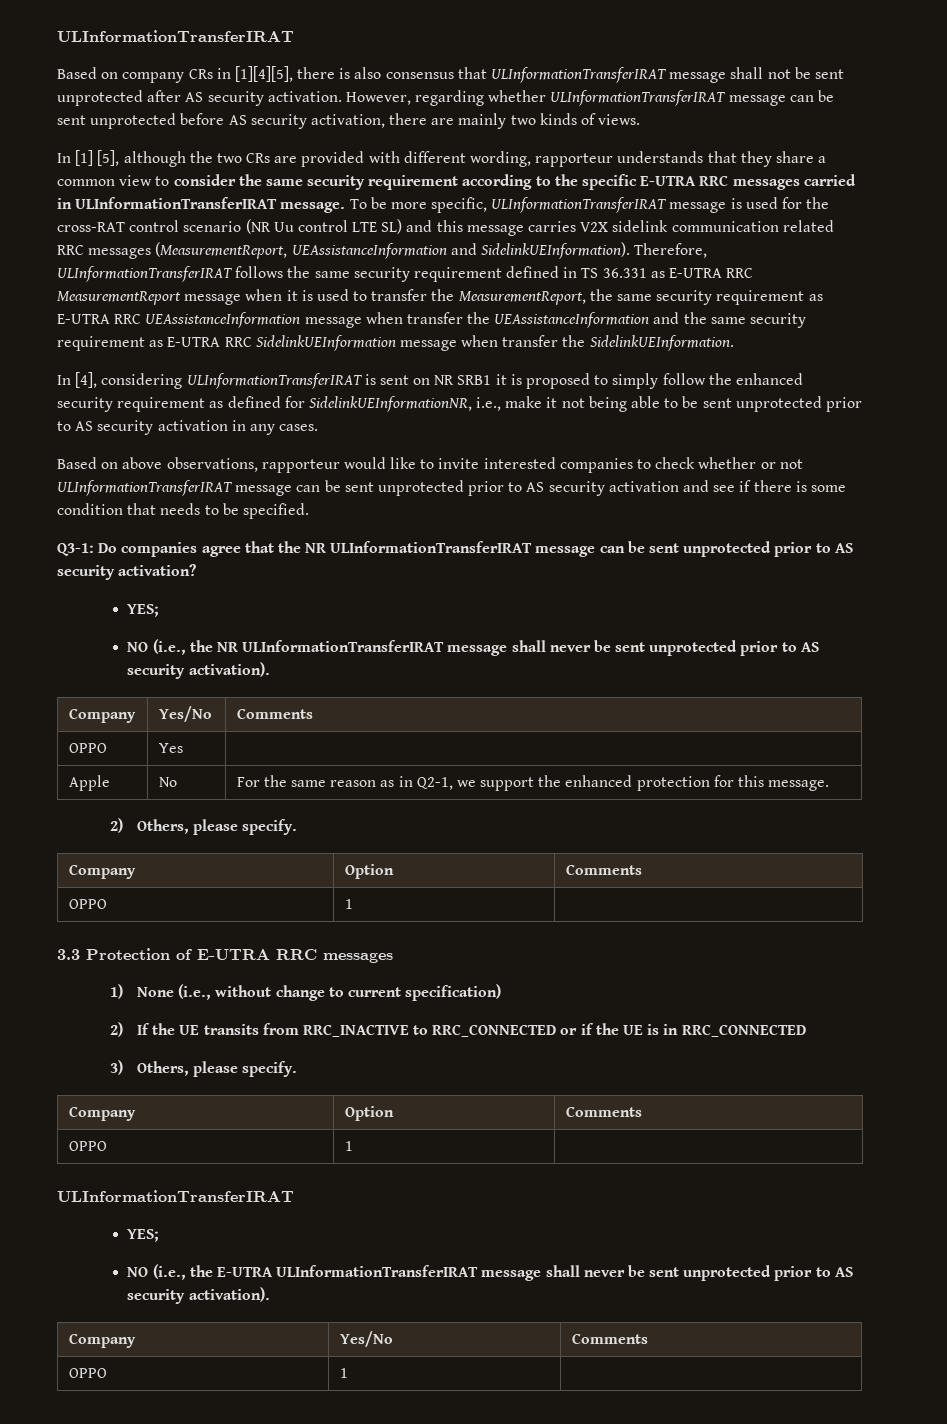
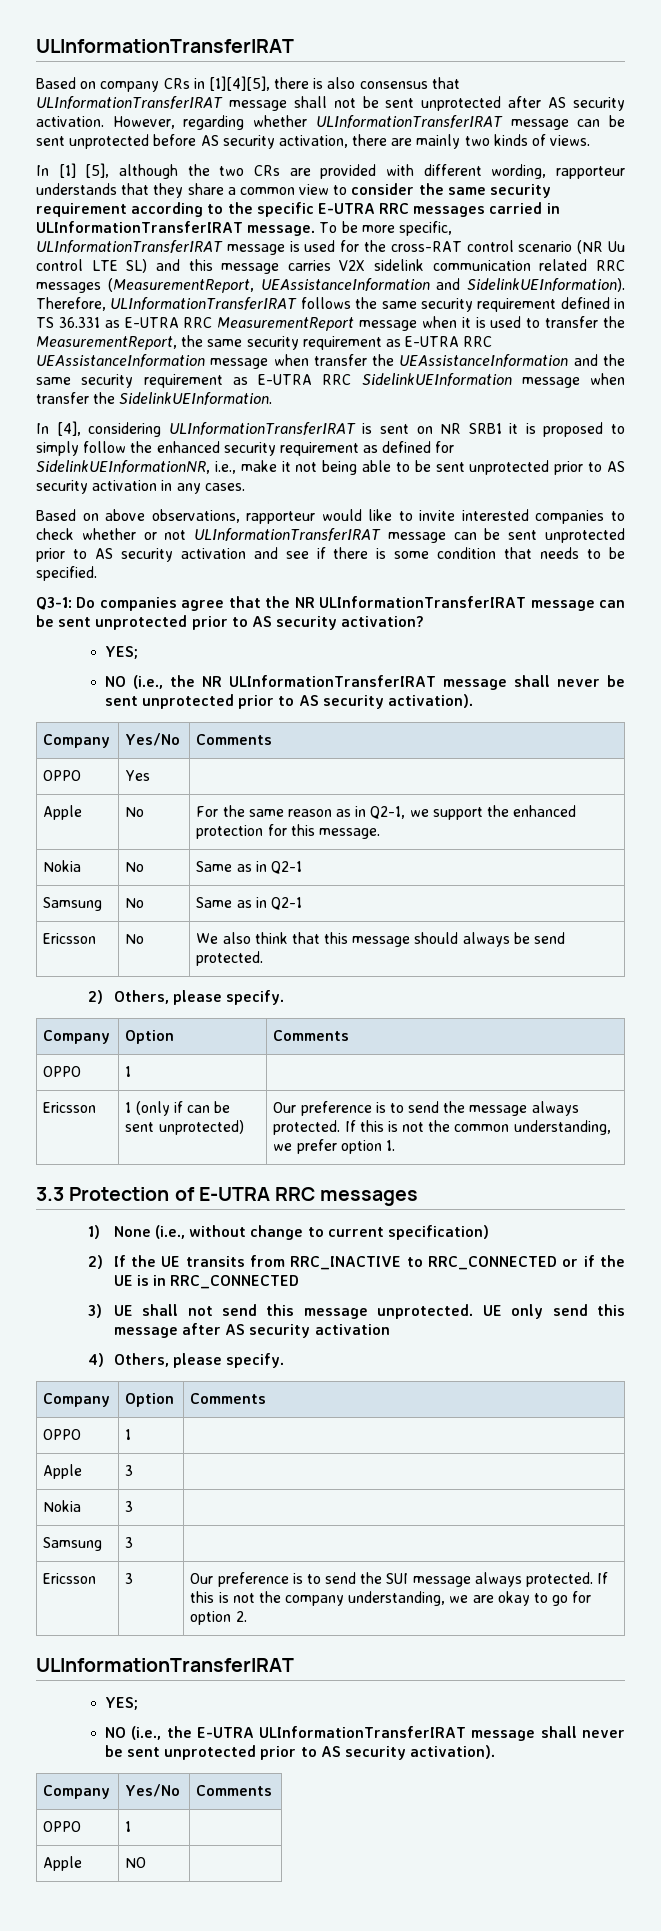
+ Nokia | No | Same as in Q2-1
+ Samsung | No | Same as in Q2-1
+ Ericsson | No | We also think that this message should always be send protected.
+ Ericsson | 1 (only if can be sent unprotected) | Our preference is to send the message always protected. If this is not the common understanding, we prefer option 1.
- 3) Others, please specify.
+ 3) UE shall not send this message unprotected. UE only send this message after AS security activation
+ 4) Others, please specify.
  Company | Option | Comments
  OPPO | 1 |
+ Apple | 3 |
+ Nokia | 3 |
+ Samsung | 3 |
+ Ericsson | 3 | Our preference is to send the SUI message always protected. If this is not the company understanding, we are okay to go for option 2.
+ Apple | NO |

